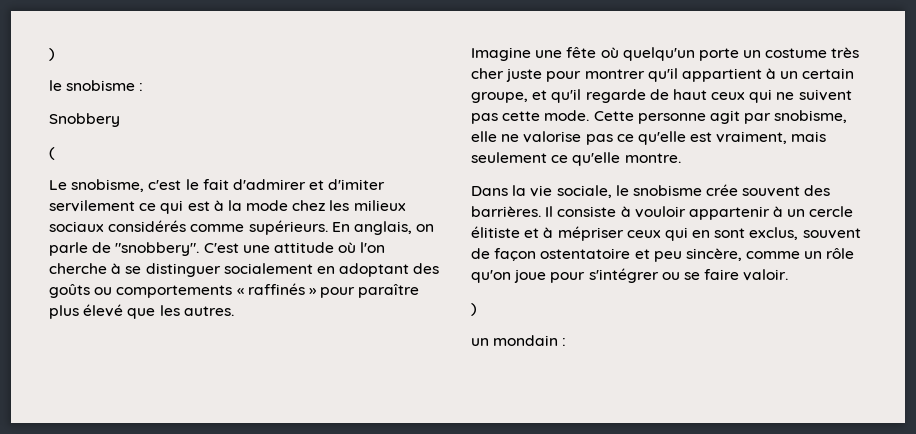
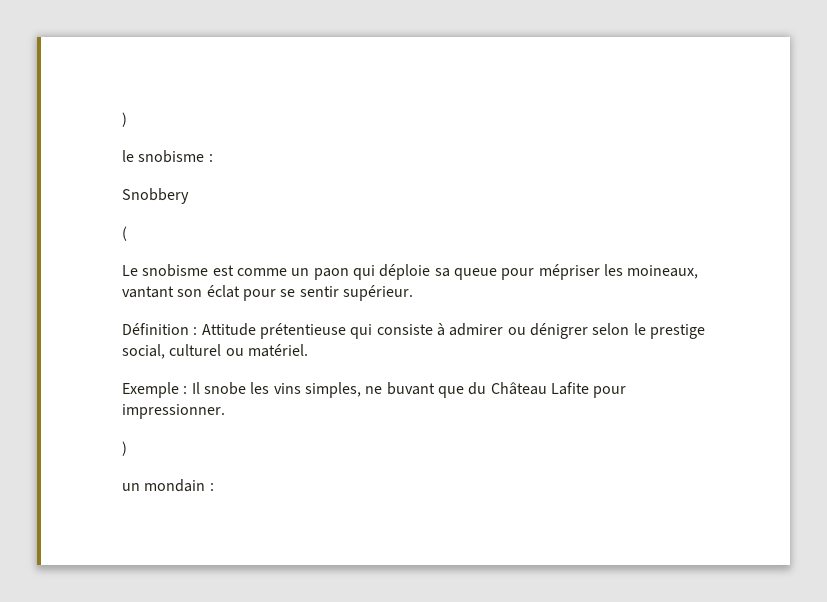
- Le snobisme, c'est le fait d'admirer et d'imiter servilement ce qui est à la mode chez les milieux sociaux considérés comme supérieurs. En anglais, on parle de "snobbery". C'est une attitude où l'on cherche à se distinguer socialement en adoptant des goûts ou comportements « raffinés » pour paraître plus élevé que les autres.
- Imagine une fête où quelqu'un porte un costume très cher juste pour montrer qu'il appartient à un certain groupe, et qu'il regarde de haut ceux qui ne suivent pas cette mode. Cette personne agit par snobisme, elle ne valorise pas ce qu'elle est vraiment, mais seulement ce qu'elle montre.
- Dans la vie sociale, le snobisme crée souvent des barrières. Il consiste à vouloir appartenir à un cercle élitiste et à mépriser ceux qui en sont exclus, souvent de façon ostentatoire et peu sincère, comme un rôle qu'on joue pour s'intégrer ou se faire valoir.
+ Le snobisme est comme un paon qui déploie sa queue pour mépriser les moineaux, vantant son éclat pour se sentir supérieur.
+ Définition : Attitude prétentieuse qui consiste à admirer ou dénigrer selon le prestige social, culturel ou matériel.
+ Exemple : Il snobe les vins simples, ne buvant que du Château Lafite pour impressionner.

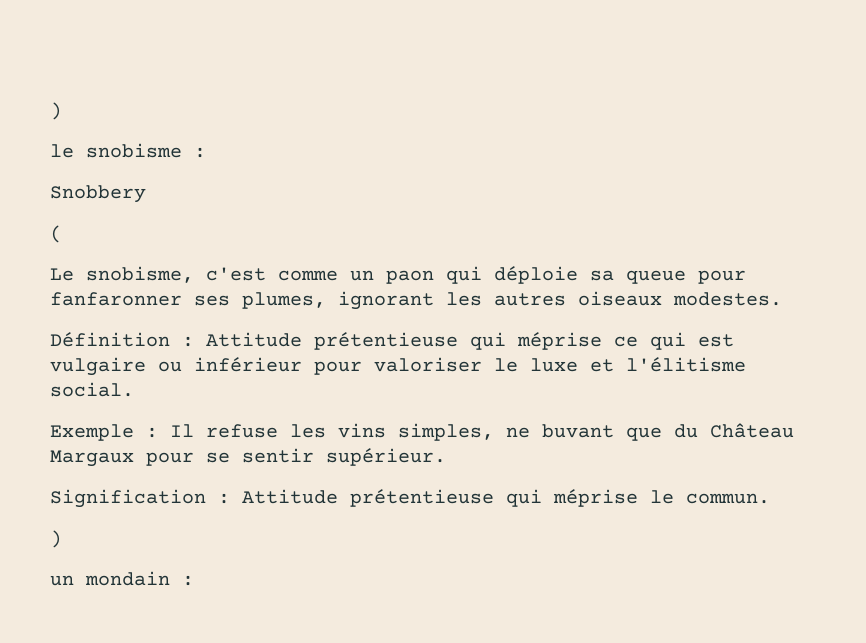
- Le snobisme est comme un paon qui déploie sa queue pour mépriser les moineaux, vantant son éclat pour se sentir supérieur.
+ Le snobisme, c'est comme un paon qui déploie sa queue pour fanfaronner ses plumes, ignorant les autres oiseaux modestes.
- Définition : Attitude prétentieuse qui consiste à admirer ou dénigrer selon le prestige social, culturel ou matériel.
+ Définition : Attitude prétentieuse qui méprise ce qui est vulgaire ou inférieur pour valoriser le luxe et l'élitisme social.
- Exemple : Il snobe les vins simples, ne buvant que du Château Lafite pour impressionner.
+ Exemple : Il refuse les vins simples, ne buvant que du Château Margaux pour se sentir supérieur.
+ Signification : Attitude prétentieuse qui méprise le commun.

